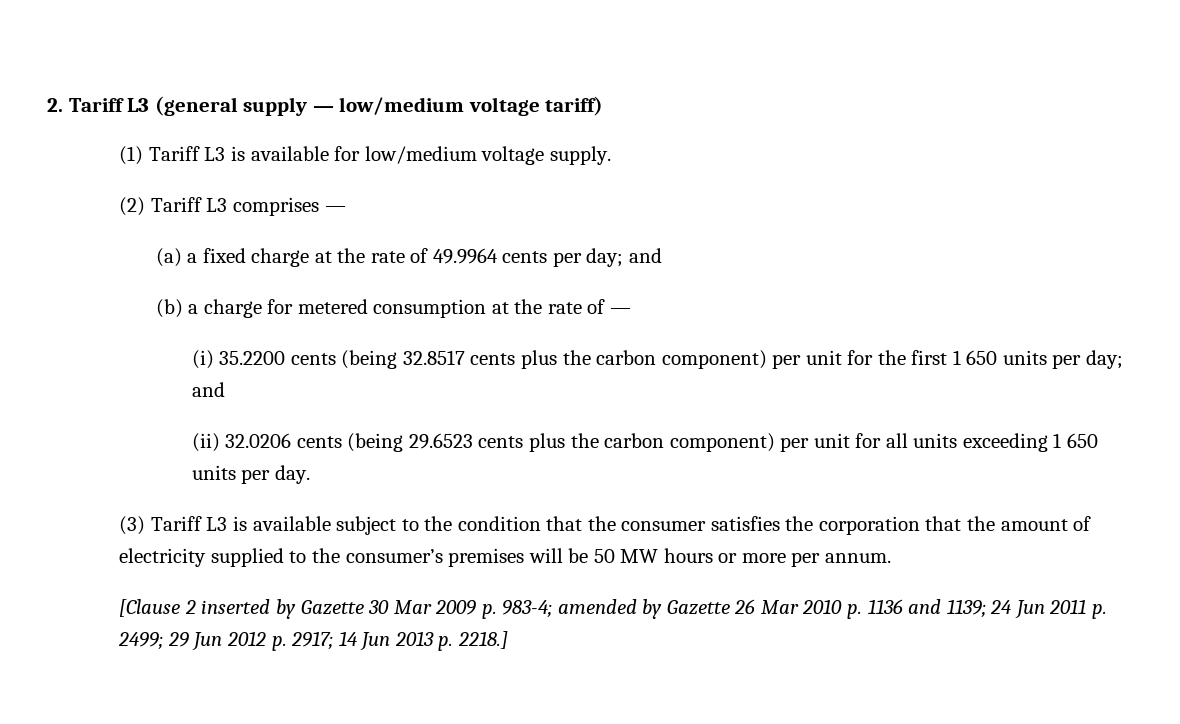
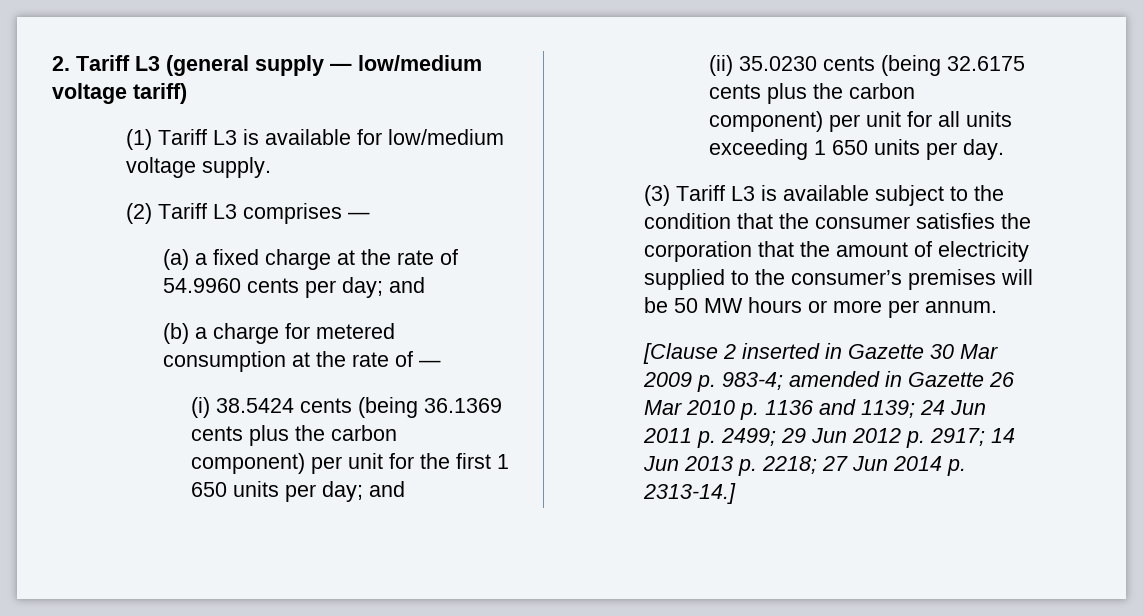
- (a) a fixed charge at the rate of 49.9964 cents per day; and
+ (a) a fixed charge at the rate of 54.9960 cents per day; and
- (i) 35.2200 cents (being 32.8517 cents plus the carbon component) per unit for the first 1 650 units per day; and
+ (i) 38.5424 cents (being 36.1369 cents plus the carbon component) per unit for the first 1 650 units per day; and
- (ii) 32.0206 cents (being 29.6523 cents plus the carbon component) per unit for all units exceeding 1 650 units per day.
+ (ii) 35.0230 cents (being 32.6175 cents plus the carbon component) per unit for all units exceeding 1 650 units per day.
- [Clause 2 inserted by Gazette 30 Mar 2009 p. 983-4; amended by Gazette 26 Mar 2010 p. 1136 and 1139; 24 Jun 2011 p. 2499; 29 Jun 2012 p. 2917; 14 Jun 2013 p. 2218.]
+ [Clause 2 inserted in Gazette 30 Mar 2009 p. 983-4; amended in Gazette 26 Mar 2010 p. 1136 and 1139; 24 Jun 2011 p. 2499; 29 Jun 2012 p. 2917; 14 Jun 2013 p. 2218; 27 Jun 2014 p. 2313-14.]

